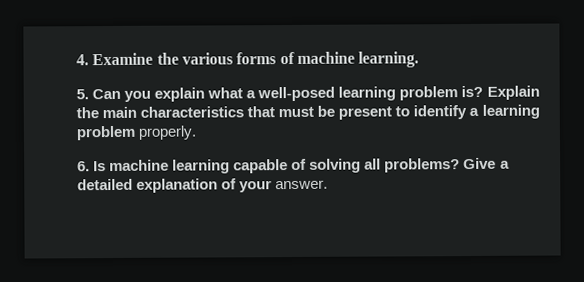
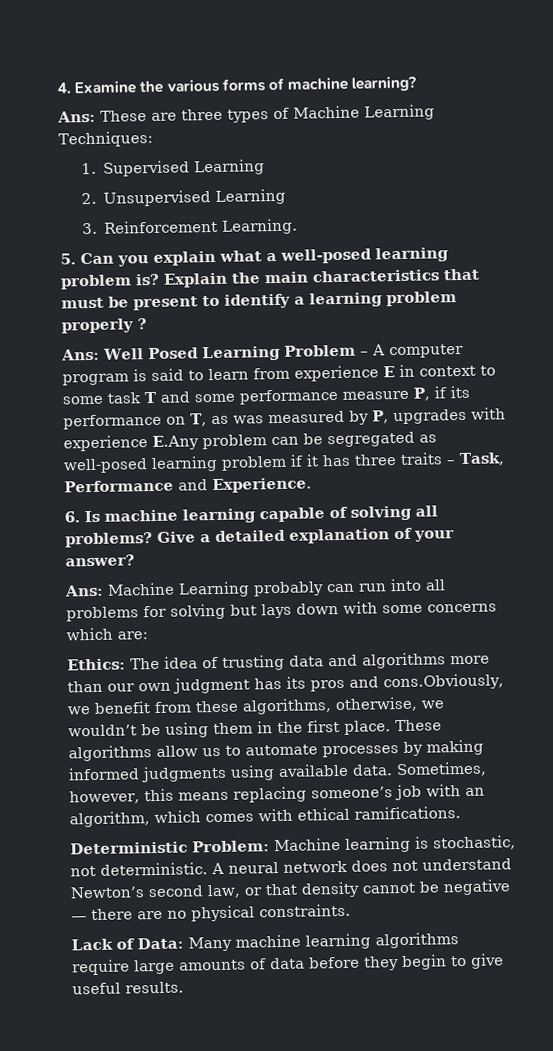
- 4. Examine the various forms of machine learning.
+ 4. Examine the various forms of machine learning?
+ Ans: These are three types of Machine Learning Techniques:
+ 1. Supervised Learning
+ 2. Unsupervised Learning
+ 3. Reinforcement Learning.
- Explain the main characteristics that must be present to identify a learning problem properly.
+ Explain the main characteristics that must be present to identify a learning problem properly ?
+ Ans: Well Posed Learning Problem – A computer program is said to learn from experience E in context to some task T and some performance measure P, if its performance on T, as was measured by P, upgrades with experience E.Any problem can be segregated as well-posed learning problem if it has three traits – Task, Performance and Experience.
- Give a detailed explanation of your answer.
+ Give a detailed explanation of your answer?
+ Ans: Machine Learning probably can run into all problems for solving but lays down with some concerns which are:
+ Ethics: The idea of trusting data and algorithms more than our own judgment has its pros and cons.Obviously, we benefit from these algorithms, otherwise, we wouldn’t be using them in the first place. These algorithms allow us to automate processes by making informed judgments using available data. Sometimes, however, this means replacing someone’s job with an algorithm, which comes with ethical ramifications.
+ Deterministic Problem: Machine learning is stochastic, not deterministic. A neural network does not understand Newton’s second law, or that density cannot be negative — there are no physical constraints.
+ Lack of Data: Many machine learning algorithms require large amounts of data before they begin to give useful results.

